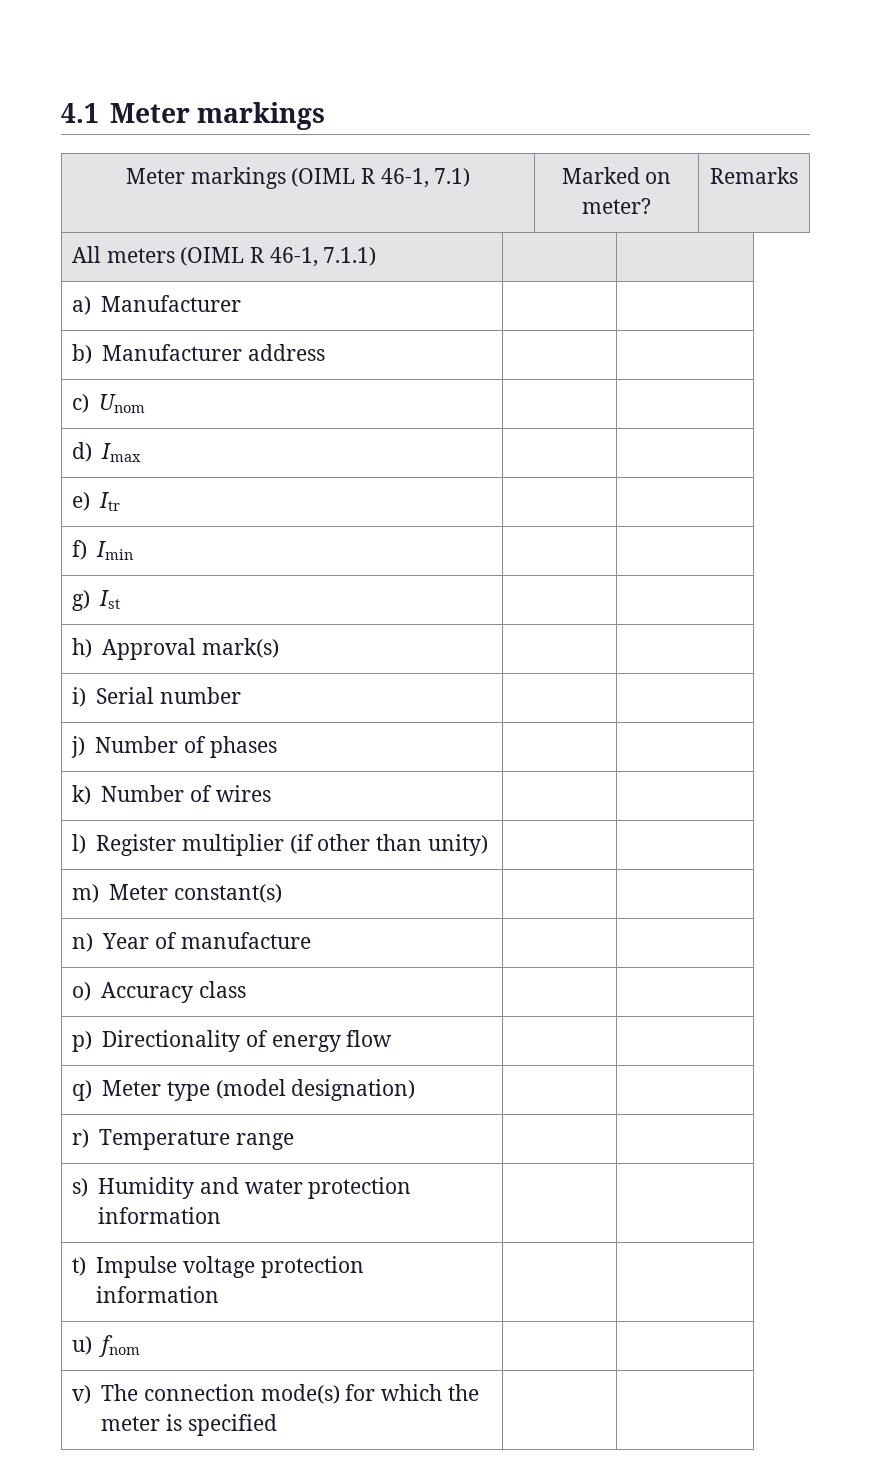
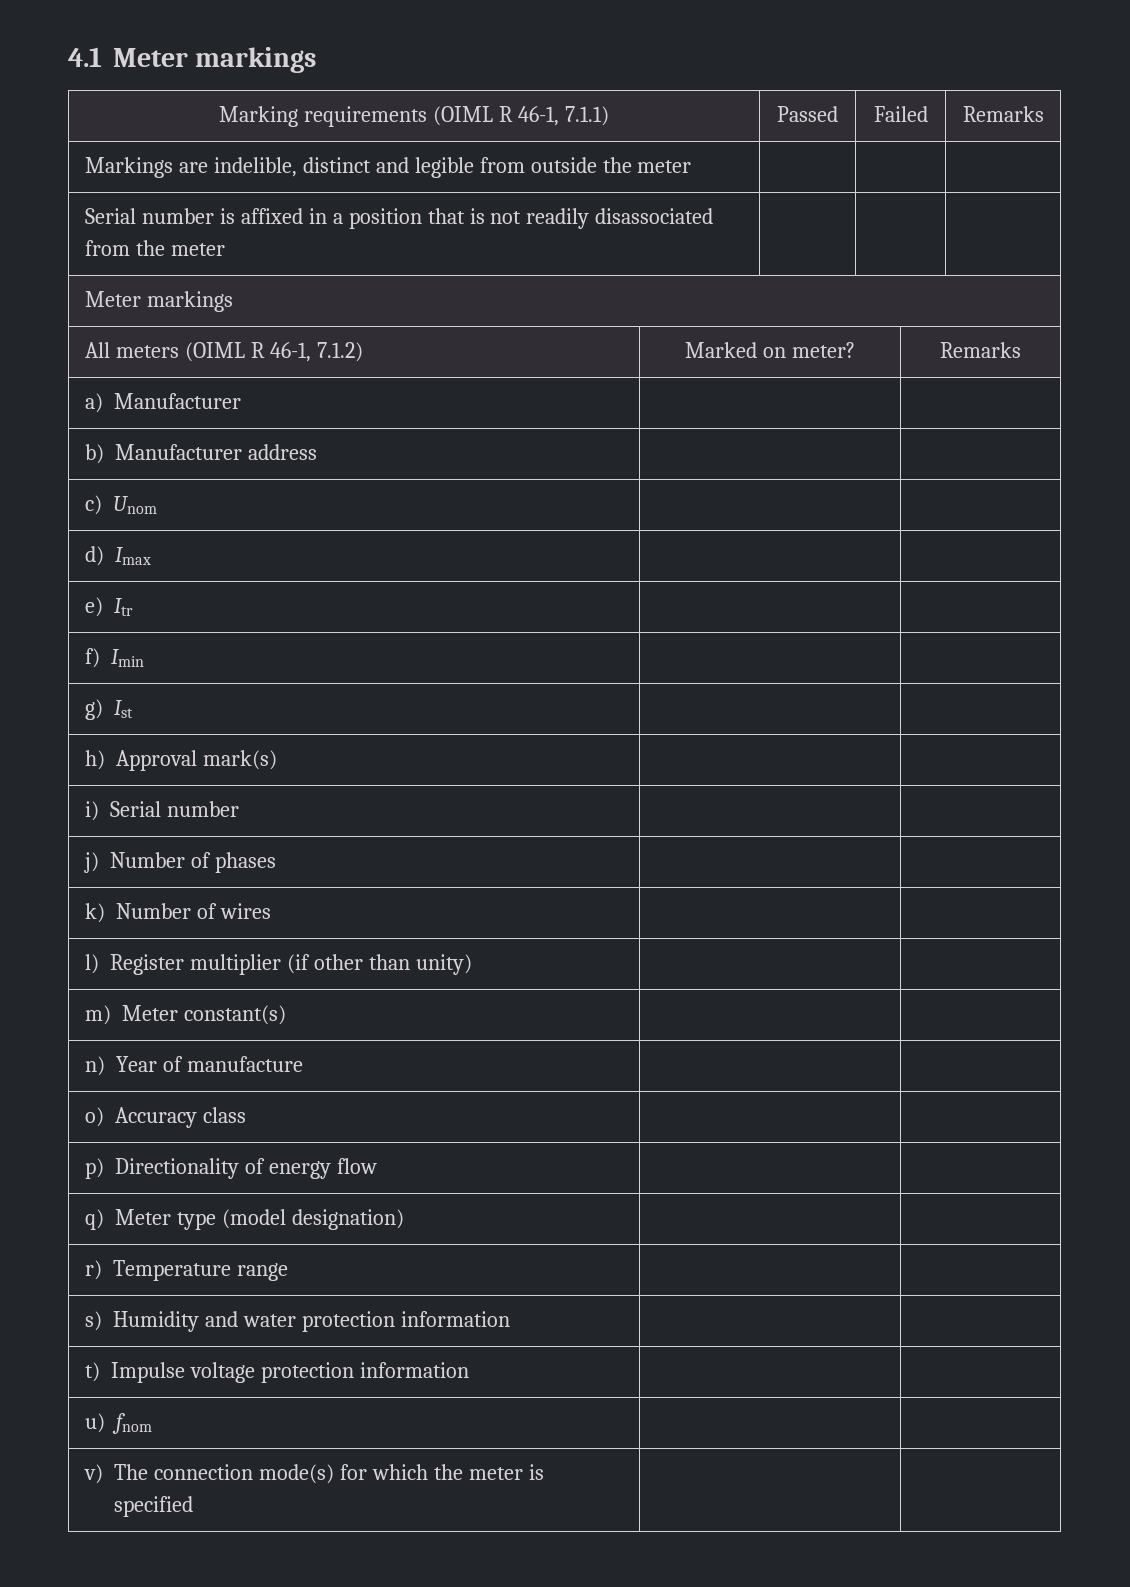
- Meter markings (OIML R 46-1, 7.1) | Marked on meter? | Remarks
- All meters (OIML R 46-1, 7.1.1) | |
+ Marking requirements (OIML R 46-1, 7.1.1) | Passed | Failed | Remarks
+ Markings are indelible, distinct and legible from outside the meter | | |
+ Serial number is affixed in a position that is not readily disassociated from the meter | | |
+ Meter markings
+ All meters (OIML R 46-1, 7.1.2) | Marked on meter? | Remarks

